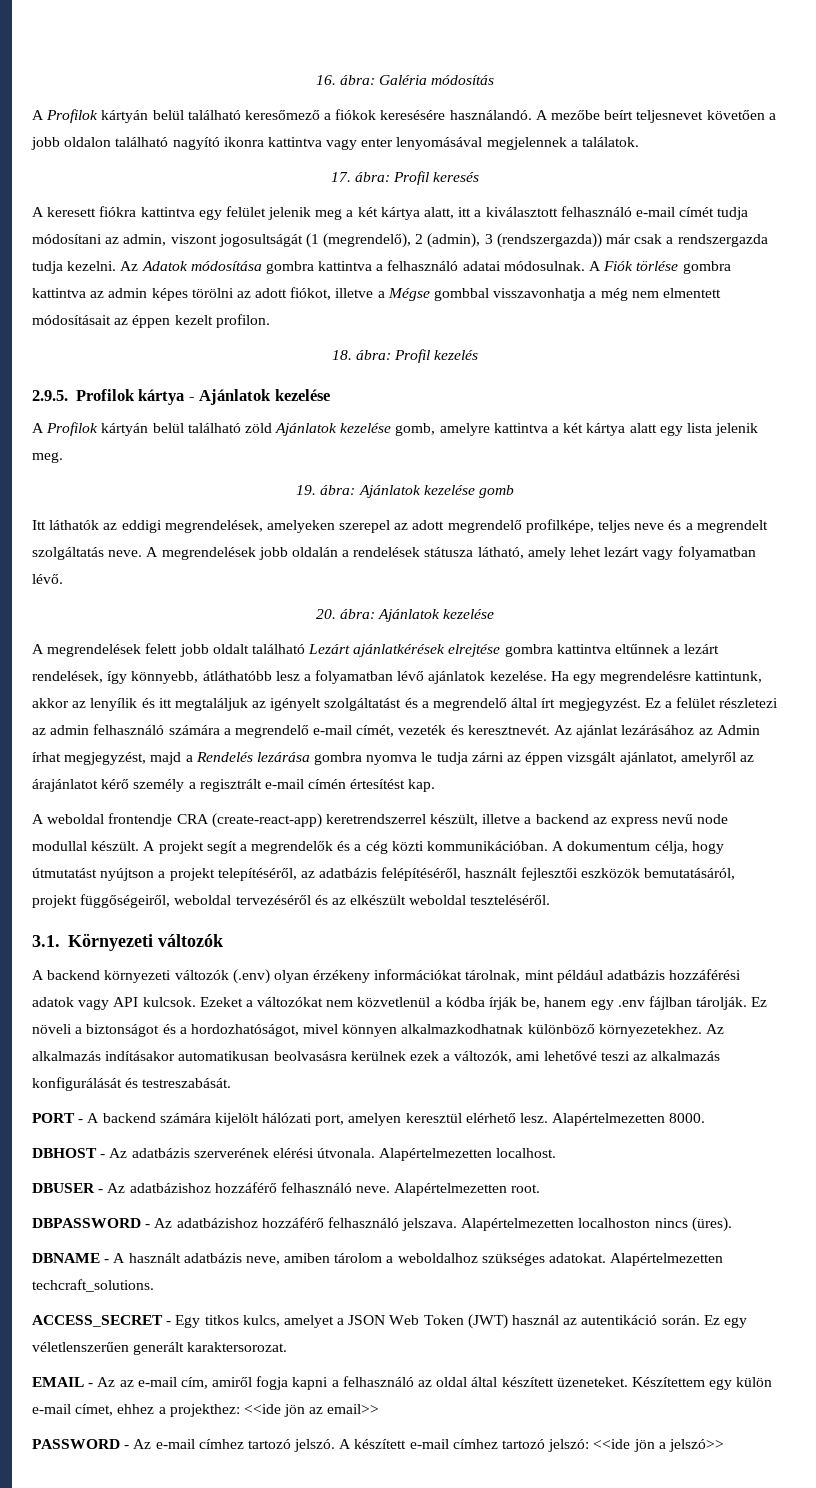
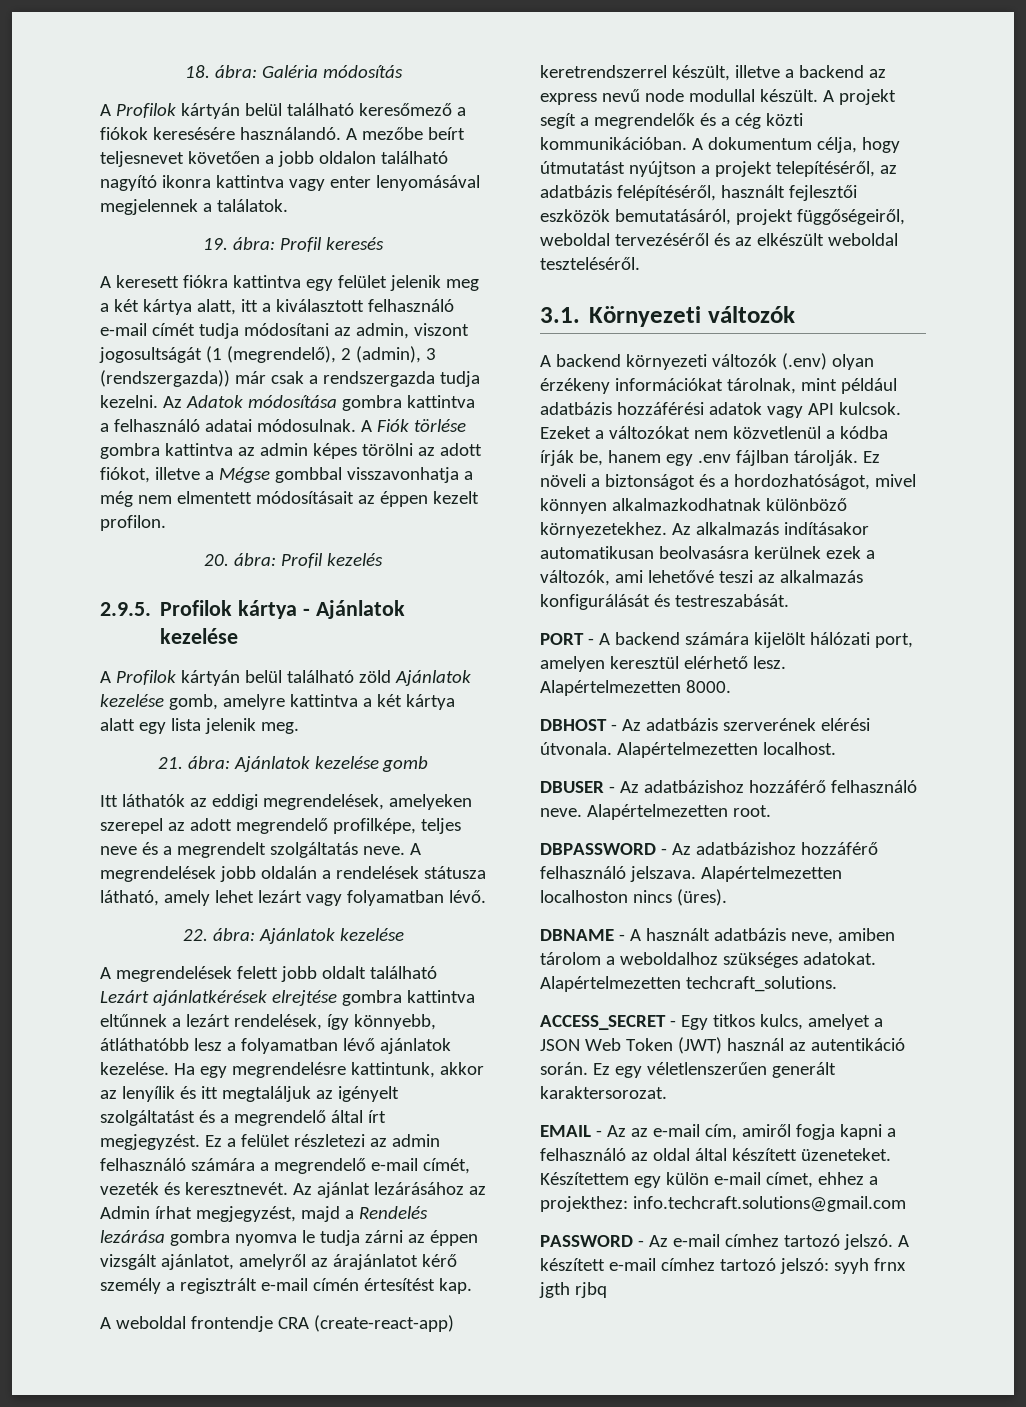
- 16. ábra: Galéria módosítás
+ 18. ábra: Galéria módosítás
- 17. ábra: Profil keresés
+ 19. ábra: Profil keresés
- 18. ábra: Profil kezelés
+ 20. ábra: Profil kezelés
- 19. ábra: Ajánlatok kezelése gomb
+ 21. ábra: Ajánlatok kezelése gomb
- 20. ábra: Ajánlatok kezelése
+ 22. ábra: Ajánlatok kezelése
- Készítettem egy külön e-mail címet, ehhez a projekthez: <<ide jön az email>>
+ Készítettem egy külön e-mail címet, ehhez a projekthez: info.techcraft.solutions@gmail.com
- A készített e-mail címhez tartozó jelszó: <<ide jön a jelszó>>
+ A készített e-mail címhez tartozó jelszó: syyh frnx jgth rjbq

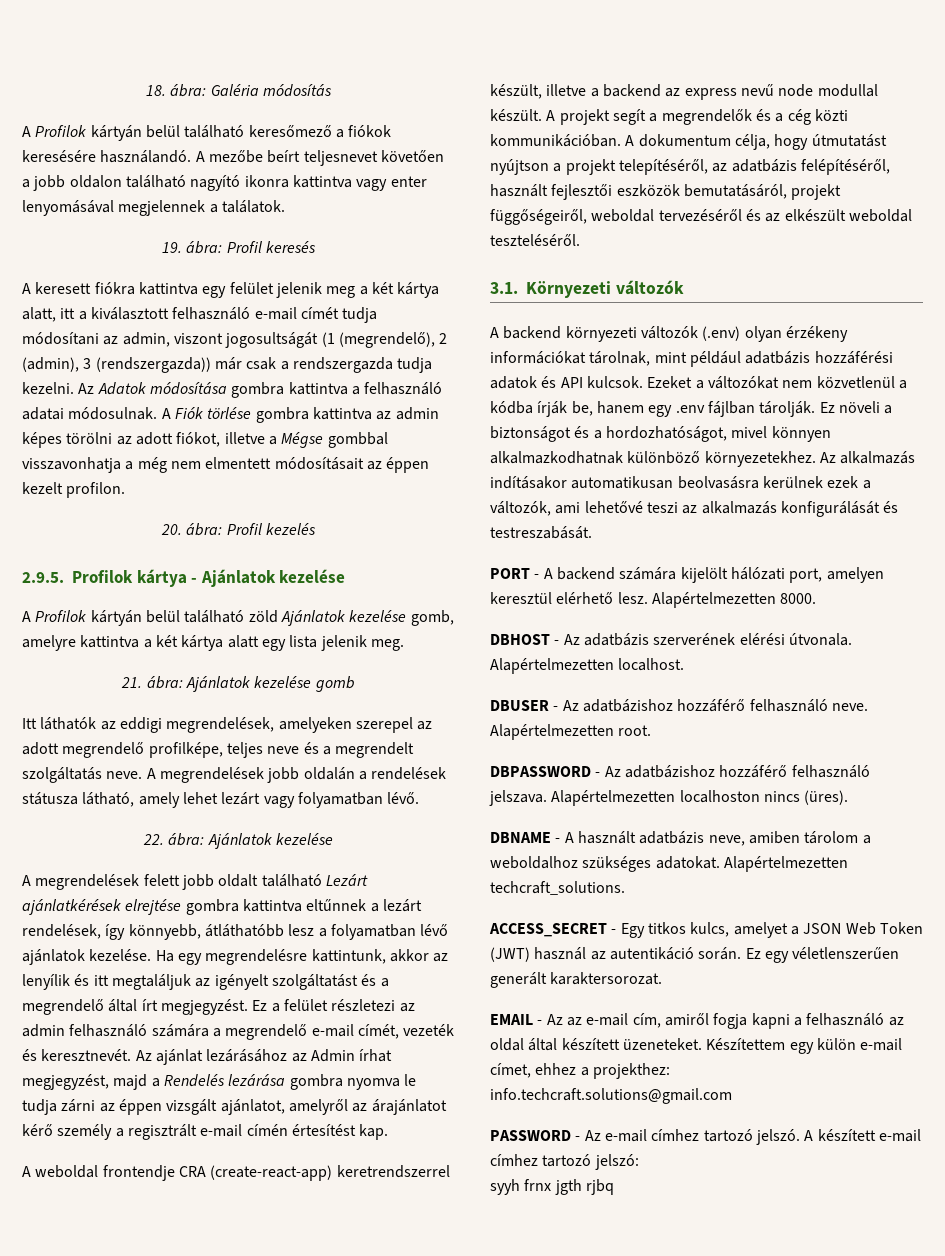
- A backend környezeti változók (.env) olyan érzékeny információkat tárolnak, mint például adatbázis hozzáférési adatok vagy API kulcsok.
+ A backend környezeti változók (.env) olyan érzékeny információkat tárolnak, mint például adatbázis hozzáférési adatok és API kulcsok.
- Készítettem egy külön e-mail címet, ehhez a projekthez: info.techcraft.solutions@gmail.com
+ Készítettem egy külön e-mail címet, ehhez a projekthez:
+ info.techcraft.solutions@gmail.com
- A készített e-mail címhez tartozó jelszó: syyh frnx jgth rjbq
+ A készített e-mail címhez tartozó jelszó:
+ syyh frnx jgth rjbq

